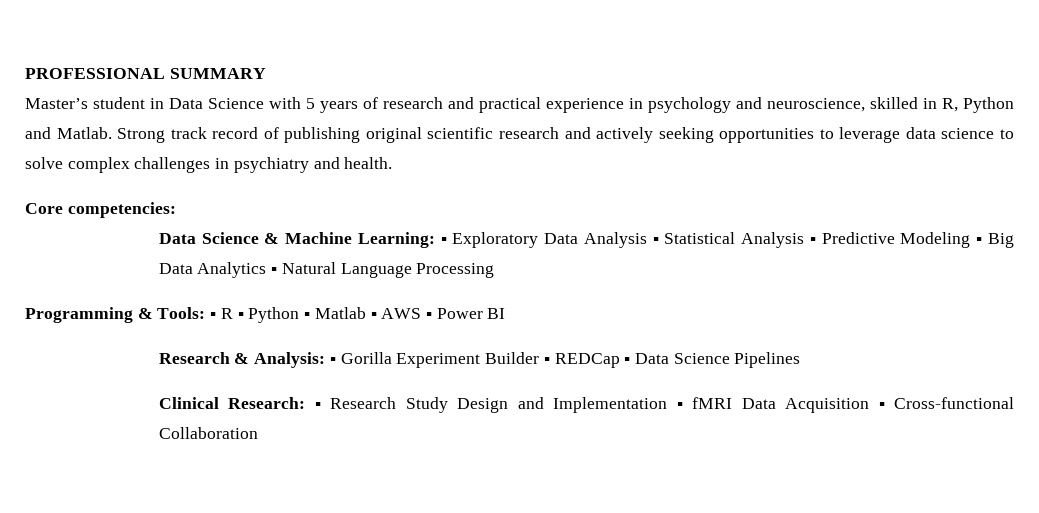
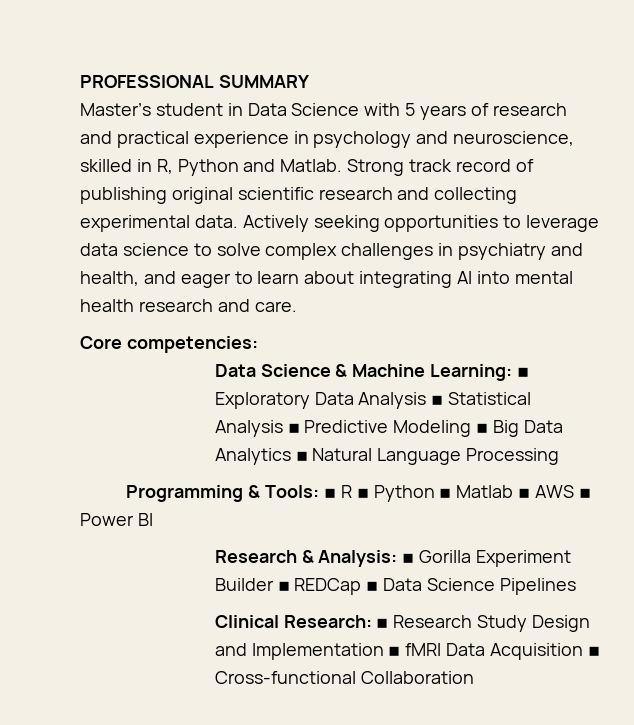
- Strong track record of publishing original scientific research and actively seeking opportunities to leverage data science to solve complex challenges in psychiatry and health.
+ Strong track record of publishing original scientific research and collecting experimental data. Actively seeking opportunities to leverage data science to solve complex challenges in psychiatry and health, and eager to learn about integrating AI into mental health research and care.

